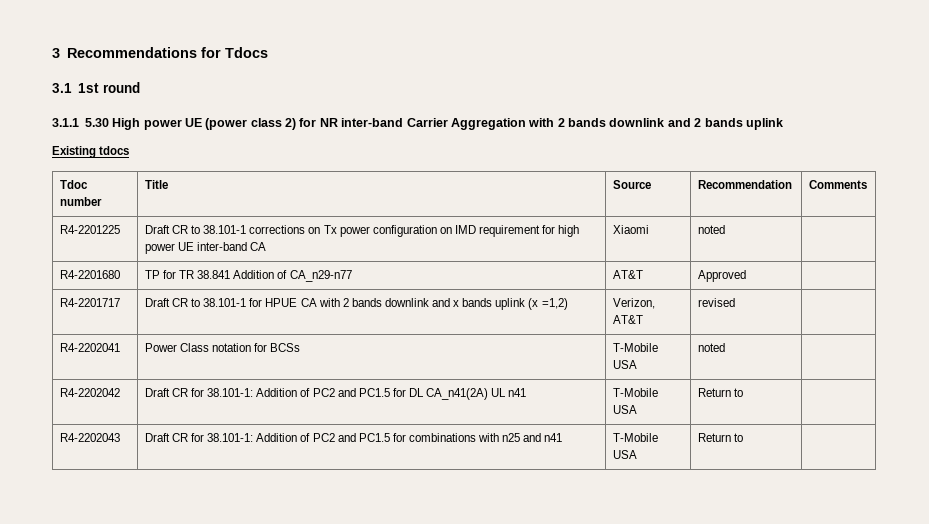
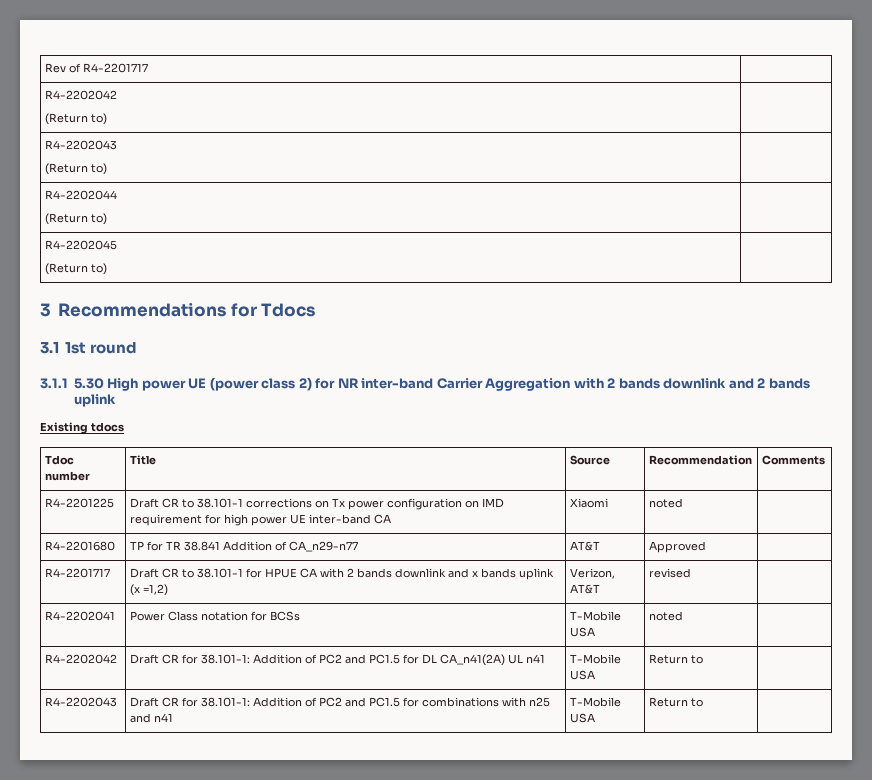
+ Rev of R4-2201717 |
+ R4-2202042
+ (Return to) |
+ R4-2202043
+ (Return to) |
+ R4-2202044
+ (Return to) |
+ R4-2202045
+ (Return to) |

